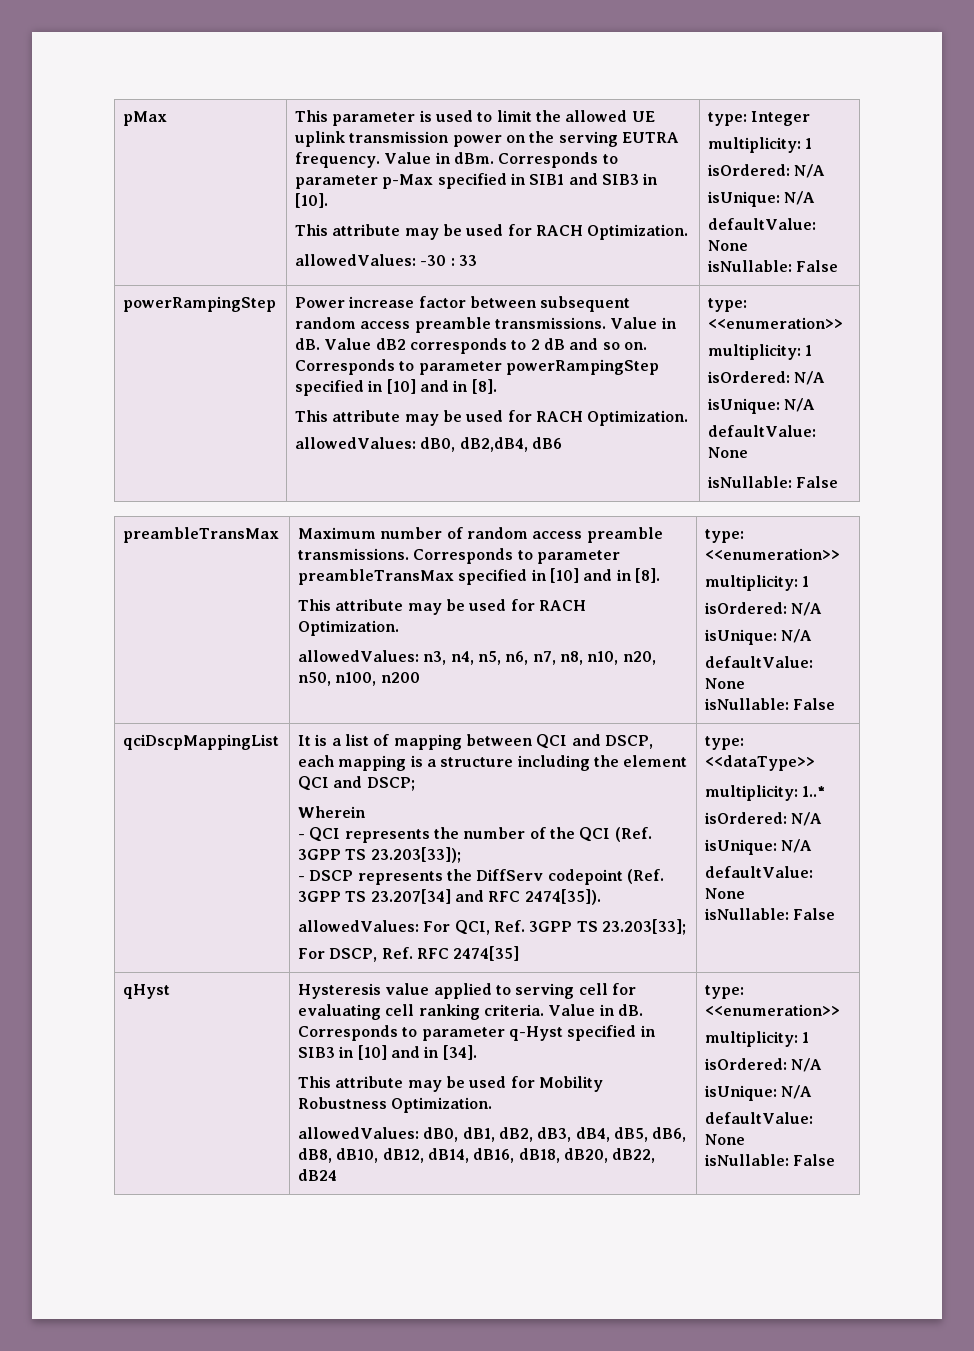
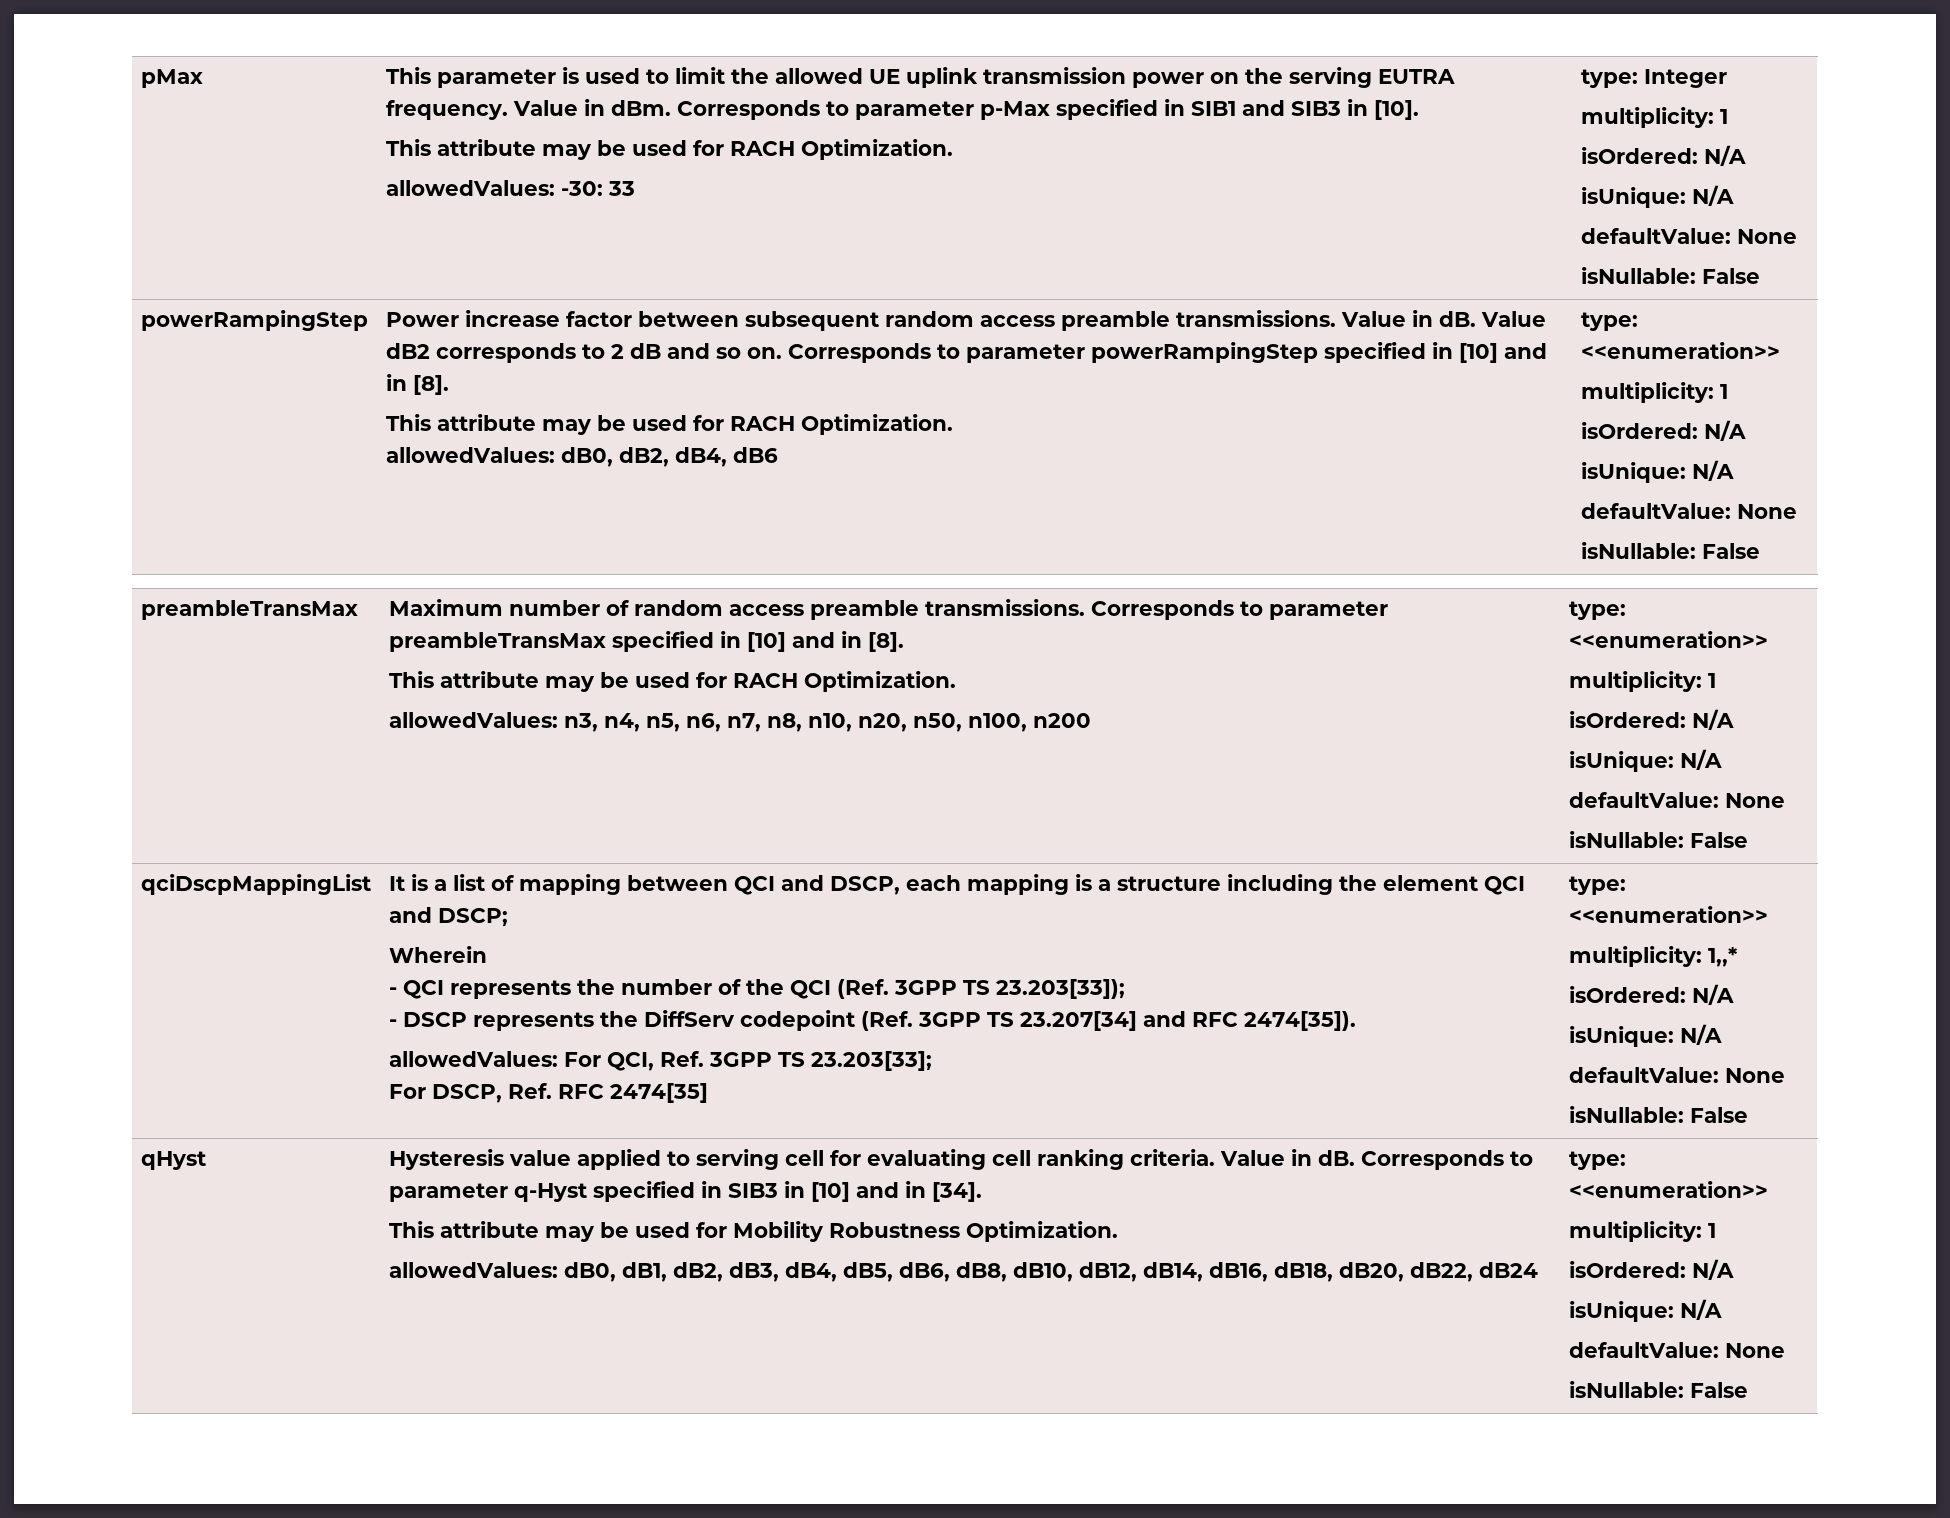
- allowedValues: -30 : 33
+ allowedValues: -30: 33
- allowedValues: dB0, dB2,dB4, dB6
+ allowedValues: dB0, dB2, dB4, dB6
- For DSCP, Ref. RFC 2474[35] | type: <<dataType>>
- multiplicity: 1..*
+ For DSCP, Ref. RFC 2474[35] | type: <<enumeration>>
+ multiplicity: 1,,*

